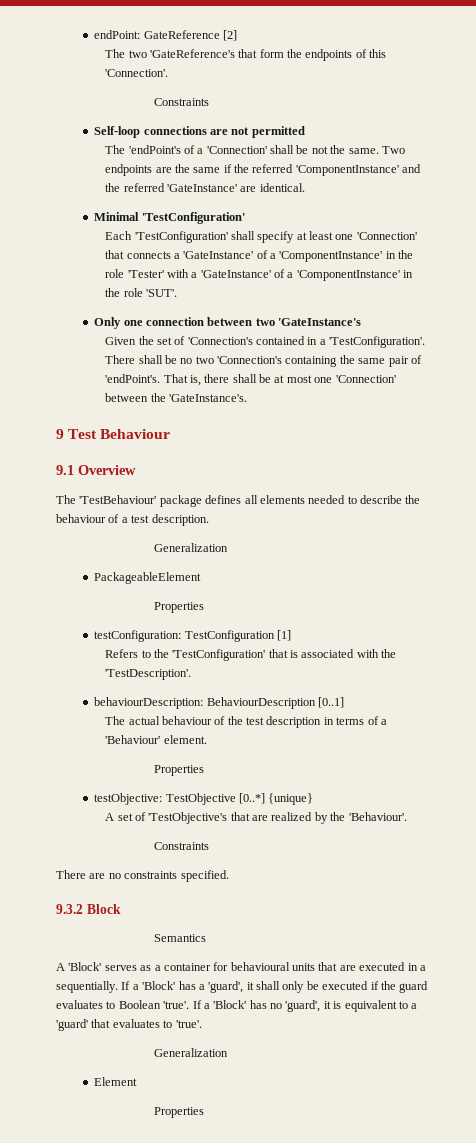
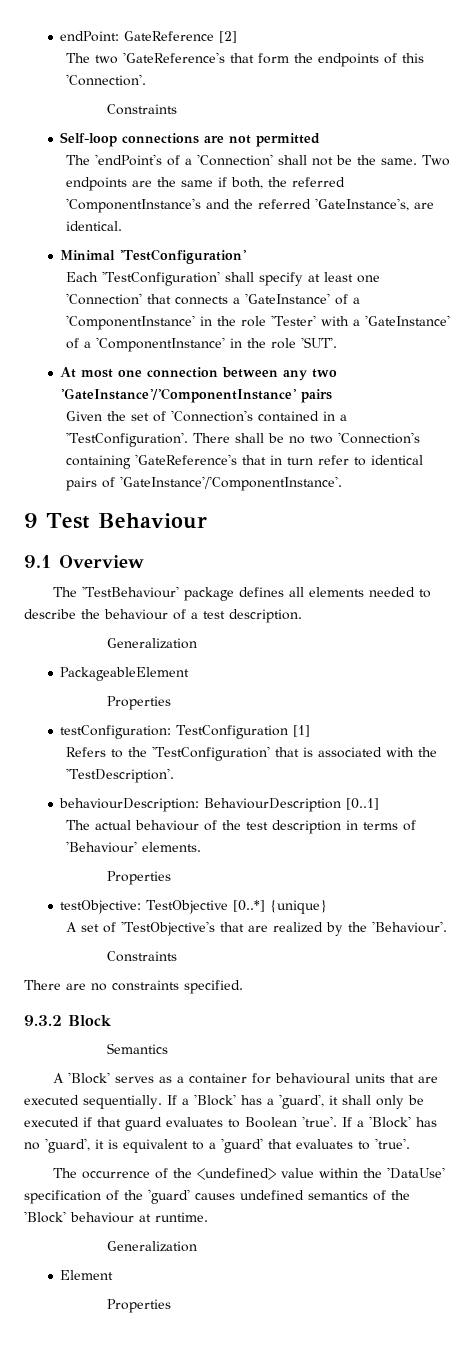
- The 'endPoint's of a 'Connection' shall be not the same.
+ The 'endPoint's of a 'Connection' shall not be the same.
- Two endpoints are the same if the referred 'ComponentInstance' and the referred 'GateInstance' are identical.
+ Two endpoints are the same if both, the referred 'ComponentInstance's and the referred 'GateInstance's, are identical.
- Only one connection between two 'GateInstance's
+ At most one connection between any two 'GateInstance'/'ComponentInstance' pairs
- There shall be no two 'Connection's containing the same pair of 'endPoint's. That is, there shall be at most one 'Connection' between the 'GateInstance's.
+ There shall be no two 'Connection's containing 'GateReference's that in turn refer to identical pairs of 'GateInstance'/'ComponentInstance'.
- The actual behaviour of the test description in terms of a 'Behaviour' element.
+ The actual behaviour of the test description in terms of 'Behaviour' elements.
- A 'Block' serves as a container for behavioural units that are executed in a sequentially.
+ A 'Block' serves as a container for behavioural units that are executed sequentially.
- If a 'Block' has a 'guard', it shall only be executed if the guard evaluates to Boolean 'true'.
+ If a 'Block' has a 'guard', it shall only be executed if that guard evaluates to Boolean 'true'.
+ The occurrence of the <undefined> value within the 'DataUse' specification of the 'guard' causes undefined semantics of the 'Block' behaviour at runtime.

